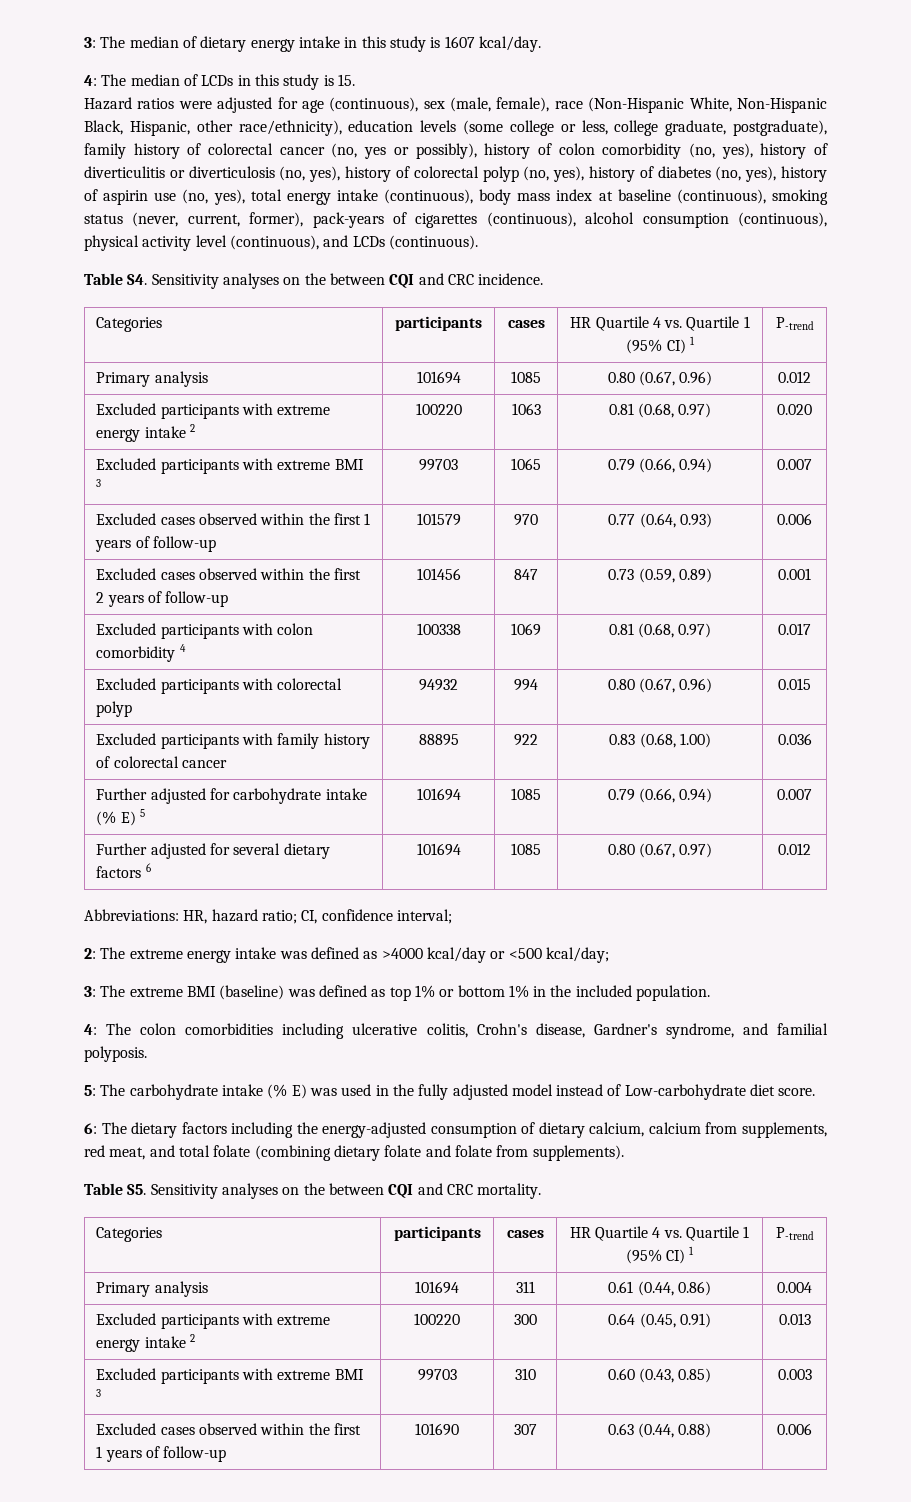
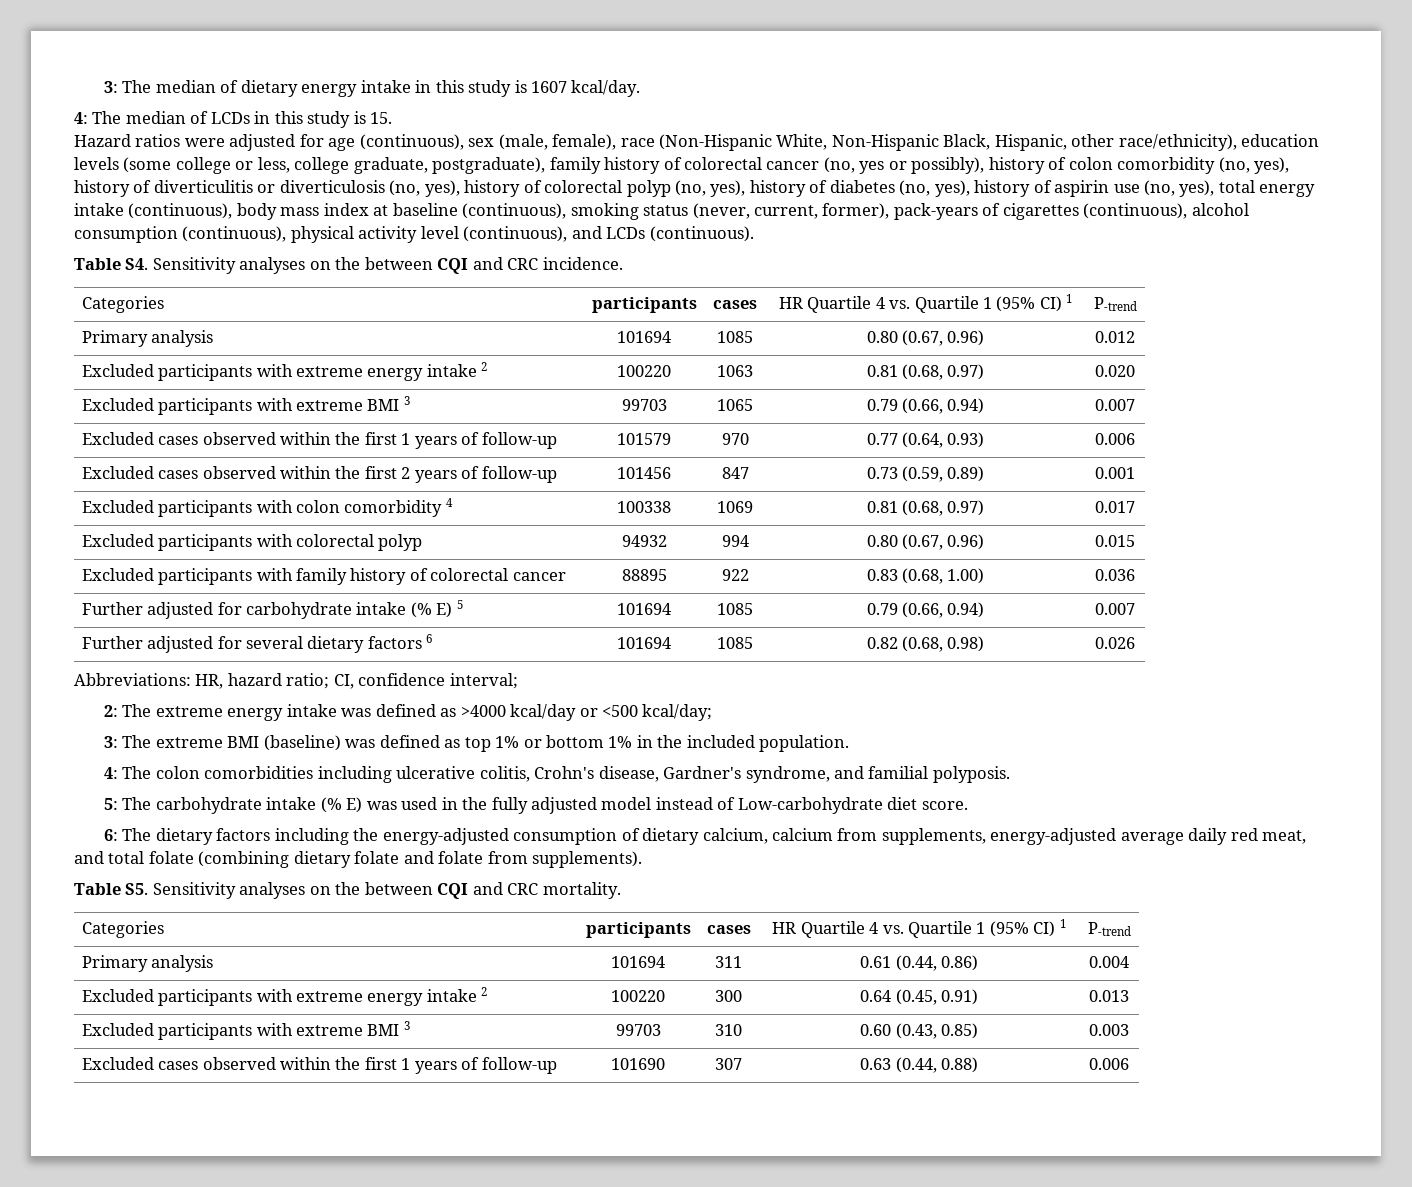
- Further adjusted for several dietary factors 6 | 101694 | 1085 | 0.80 (0.67, 0.97) | 0.012
+ Further adjusted for several dietary factors 6 | 101694 | 1085 | 0.82 (0.68, 0.98) | 0.026
- 6: The dietary factors including the energy-adjusted consumption of dietary calcium, calcium from supplements, red meat, and total folate (combining dietary folate and folate from supplements).
+ 6: The dietary factors including the energy-adjusted consumption of dietary calcium, calcium from supplements, energy-adjusted average daily red meat, and total folate (combining dietary folate and folate from supplements).

